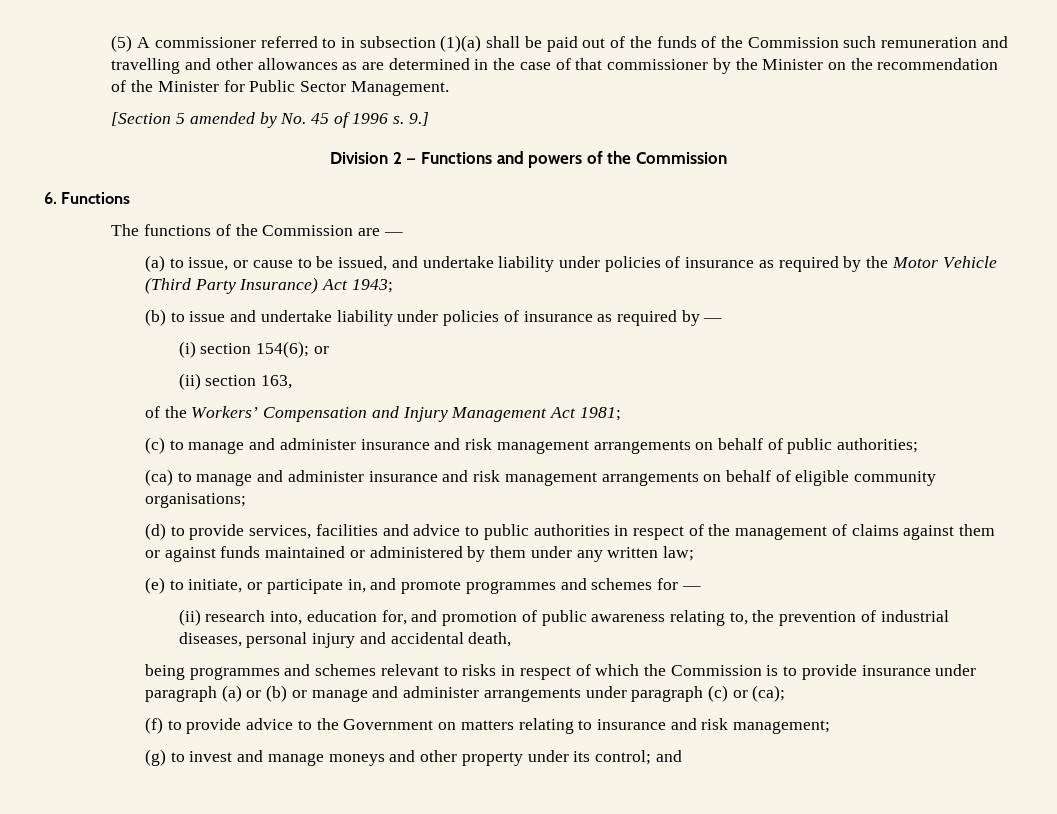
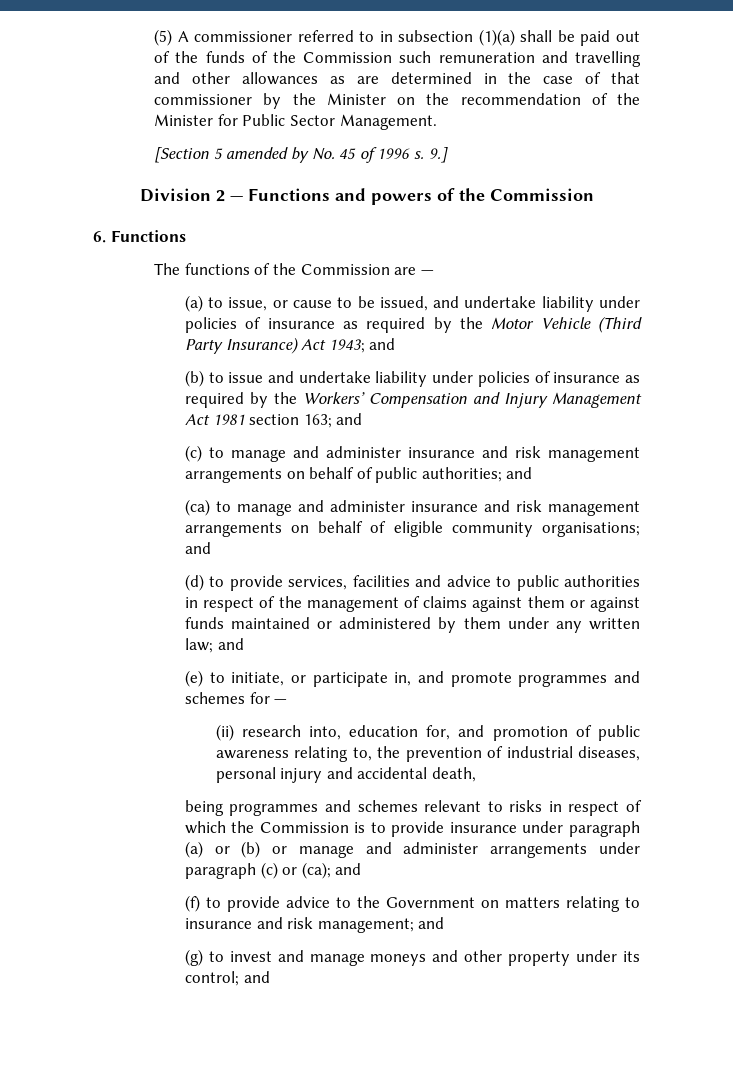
- (a) to issue, or cause to be issued, and undertake liability under policies of insurance as required by the Motor Vehicle (Third Party Insurance) Act 1943;
+ (a) to issue, or cause to be issued, and undertake liability under policies of insurance as required by the Motor Vehicle (Third Party Insurance) Act 1943; and
- (b) to issue and undertake liability under policies of insurance as required by —
- (i) section 154(6); or
- (ii) section 163,
- of the Workers’ Compensation and Injury Management Act 1981;
+ (b) to issue and undertake liability under policies of insurance as required by the Workers’ Compensation and Injury Management Act 1981 section 163; and
- (c) to manage and administer insurance and risk management arrangements on behalf of public authorities;
+ (c) to manage and administer insurance and risk management arrangements on behalf of public authorities; and
- (ca) to manage and administer insurance and risk management arrangements on behalf of eligible community organisations;
+ (ca) to manage and administer insurance and risk management arrangements on behalf of eligible community organisations; and
- (d) to provide services, facilities and advice to public authorities in respect of the management of claims against them or against funds maintained or administered by them under any written law;
+ (d) to provide services, facilities and advice to public authorities in respect of the management of claims against them or against funds maintained or administered by them under any written law; and
- being programmes and schemes relevant to risks in respect of which the Commission is to provide insurance under paragraph (a) or (b) or manage and administer arrangements under paragraph (c) or (ca);
+ being programmes and schemes relevant to risks in respect of which the Commission is to provide insurance under paragraph (a) or (b) or manage and administer arrangements under paragraph (c) or (ca); and
- (f) to provide advice to the Government on matters relating to insurance and risk management;
+ (f) to provide advice to the Government on matters relating to insurance and risk management; and

